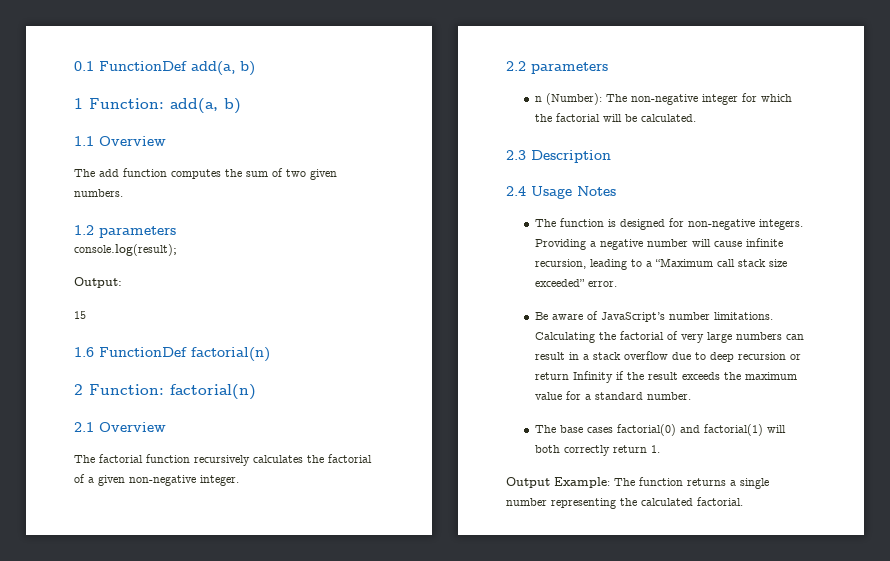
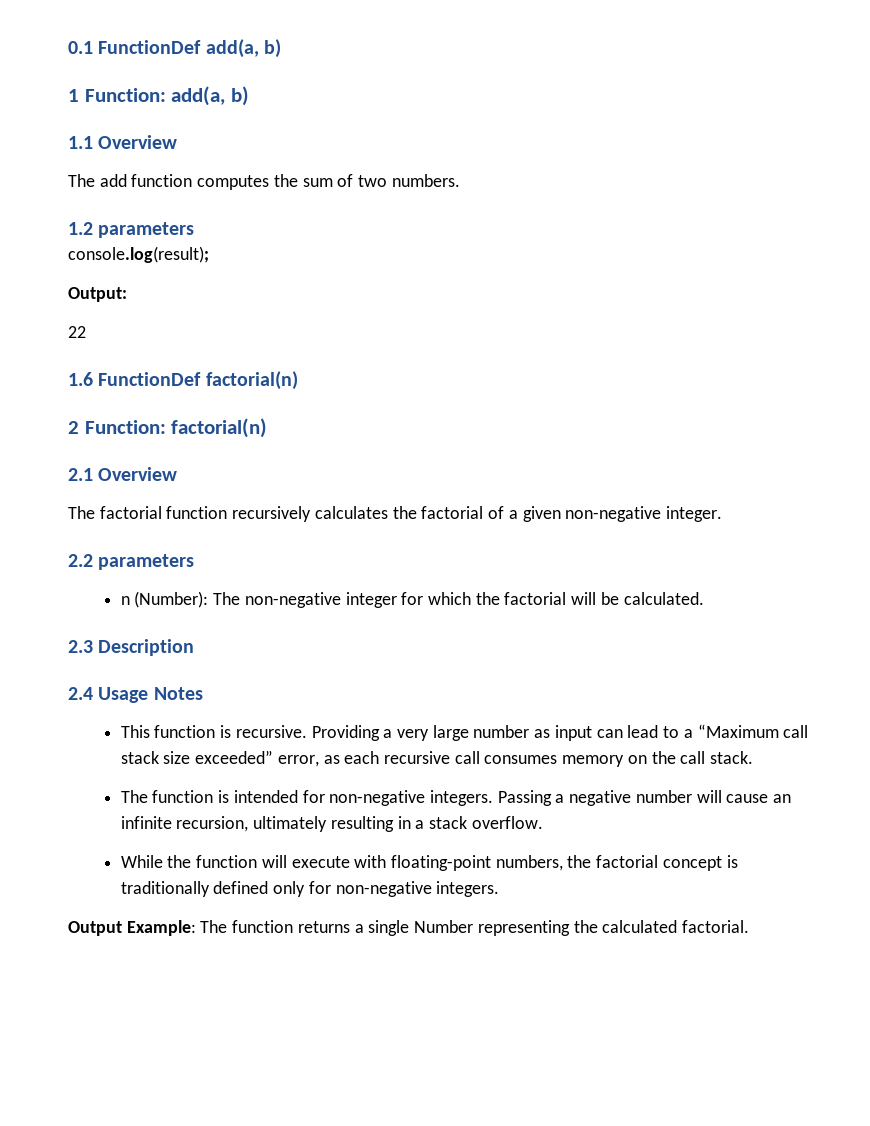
- The add function computes the sum of two given numbers.
+ The add function computes the sum of two numbers.
- 15
+ 22
- The function is designed for non-negative integers. Providing a negative number will cause infinite recursion, leading to a “Maximum call stack size exceeded” error.
- Be aware of JavaScript’s number limitations. Calculating the factorial of very large numbers can result in a stack overflow due to deep recursion or return Infinity if the result exceeds the maximum value for a standard number.
- The base cases factorial(0) and factorial(1) will both correctly return 1.
+ This function is recursive. Providing a very large number as input can lead to a “Maximum call stack size exceeded” error, as each recursive call consumes memory on the call stack.
+ The function is intended for non-negative integers. Passing a negative number will cause an infinite recursion, ultimately resulting in a stack overflow.
+ While the function will execute with floating-point numbers, the factorial concept is traditionally defined only for non-negative integers.
- Output Example: The function returns a single number representing the calculated factorial.
+ Output Example: The function returns a single Number representing the calculated factorial.

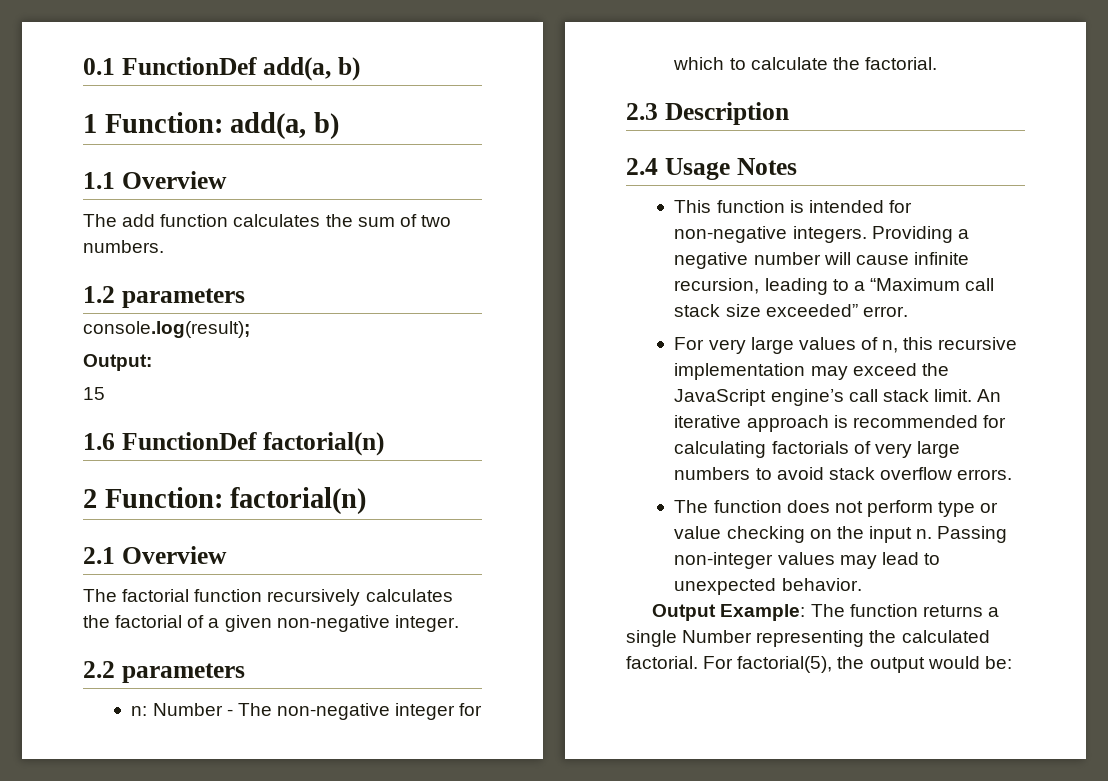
- The add function computes the sum of two numbers.
+ The add function calculates the sum of two numbers.
- 22
+ 15
- n (Number): The non-negative integer for which the factorial will be calculated.
+ n: Number - The non-negative integer for which to calculate the factorial.
- This function is recursive. Providing a very large number as input can lead to a “Maximum call stack size exceeded” error, as each recursive call consumes memory on the call stack.
- The function is intended for non-negative integers. Passing a negative number will cause an infinite recursion, ultimately resulting in a stack overflow.
- While the function will execute with floating-point numbers, the factorial concept is traditionally defined only for non-negative integers.
+ This function is intended for non-negative integers. Providing a negative number will cause infinite recursion, leading to a “Maximum call stack size exceeded” error.
+ For very large values of n, this recursive implementation may exceed the JavaScript engine’s call stack limit. An iterative approach is recommended for calculating factorials of very large numbers to avoid stack overflow errors.
+ The function does not perform type or value checking on the input n. Passing non-integer values may lead to unexpected behavior.
+ For factorial(5), the output would be:

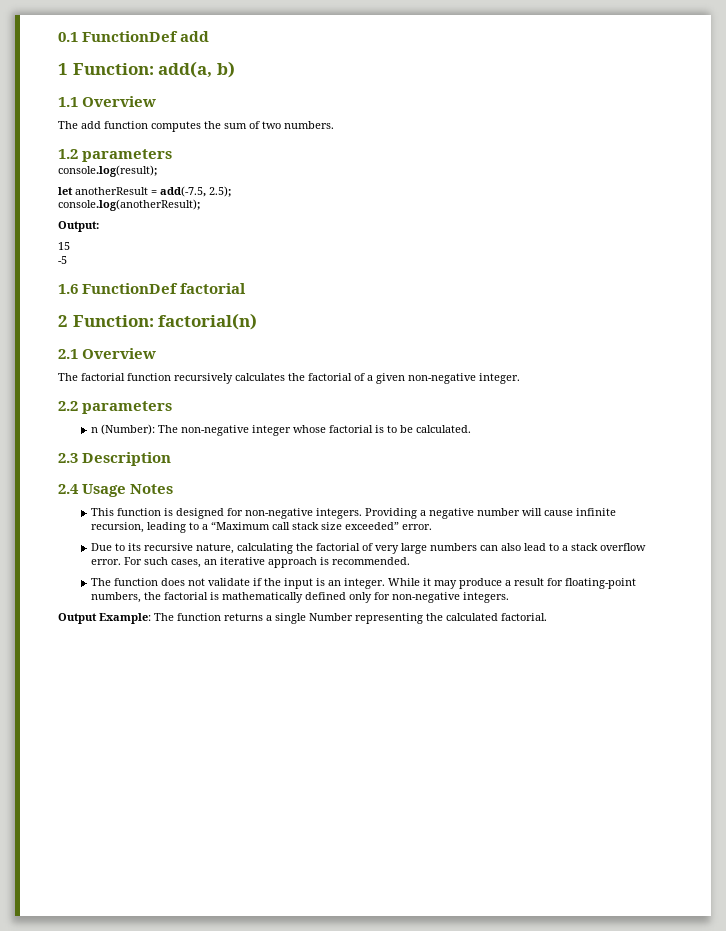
- 0.1 FunctionDef add(a, b)
+ 0.1 FunctionDef add
- The add function calculates the sum of two numbers.
+ The add function computes the sum of two numbers.
+ let anotherResult = add(-7.5, 2.5);
+ console.log(anotherResult);
+ -5
- 1.6 FunctionDef factorial(n)
+ 1.6 FunctionDef factorial
- n: Number - The non-negative integer for which to calculate the factorial.
+ n (Number): The non-negative integer whose factorial is to be calculated.
- This function is intended for non-negative integers.
+ This function is designed for non-negative integers.
- For very large values of n, this recursive implementation may exceed the JavaScript engine’s call stack limit. An iterative approach is recommended for calculating factorials of very large numbers to avoid stack overflow errors.
- The function does not perform type or value checking on the input n. Passing non-integer values may lead to unexpected behavior.
+ Due to its recursive nature, calculating the factorial of very large numbers can also lead to a stack overflow error. For such cases, an iterative approach is recommended.
+ The function does not validate if the input is an integer. While it may produce a result for floating-point numbers, the factorial is mathematically defined only for non-negative integers.
- For factorial(5), the output would be:

